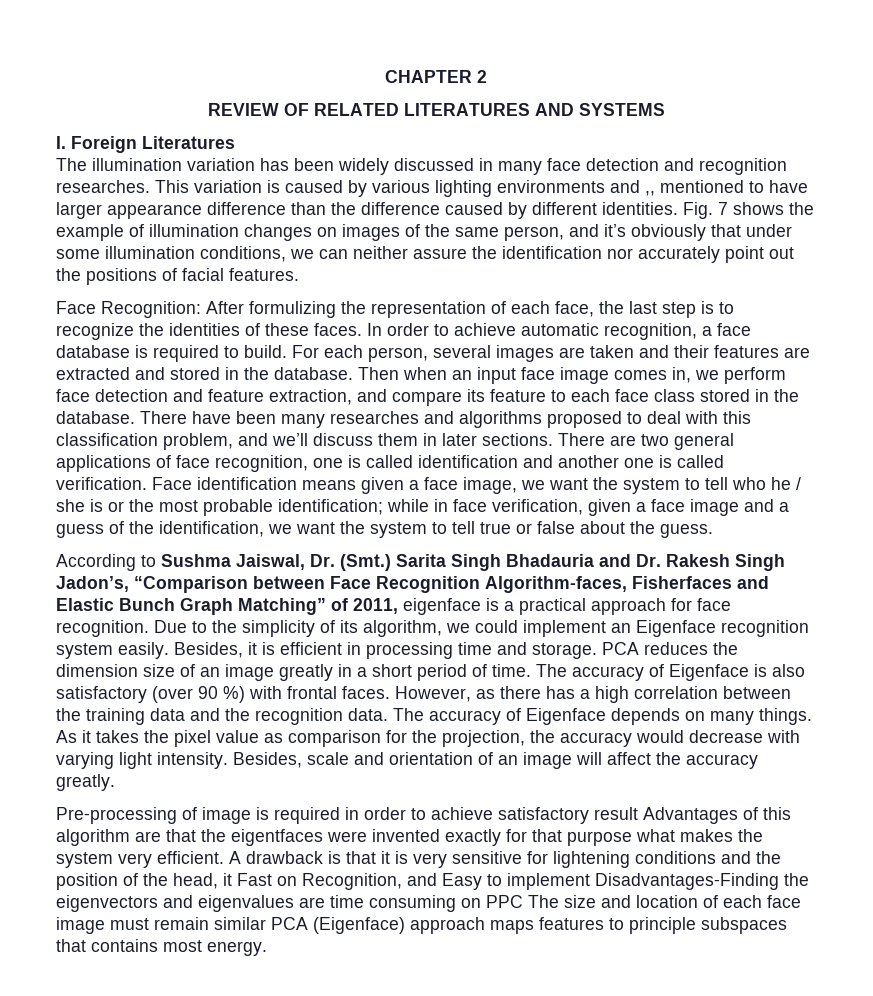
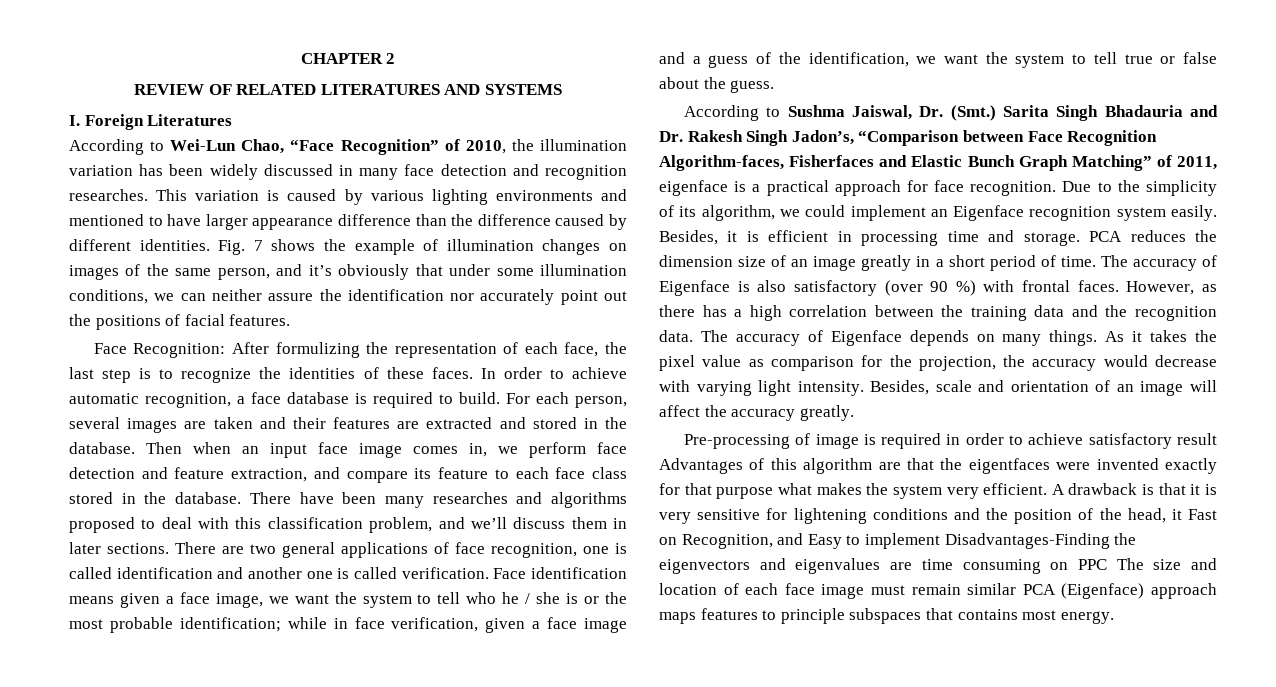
- The illumination variation has been widely discussed in many face detection and recognition researches.
+ According to Wei-Lun Chao, “Face Recognition” of 2010, the illumination variation has been widely discussed in many face detection and recognition researches.
- This variation is caused by various lighting environments and ,, mentioned to have larger appearance difference than the difference caused by different identities.
+ This variation is caused by various lighting environments and mentioned to have larger appearance difference than the difference caused by different identities.

